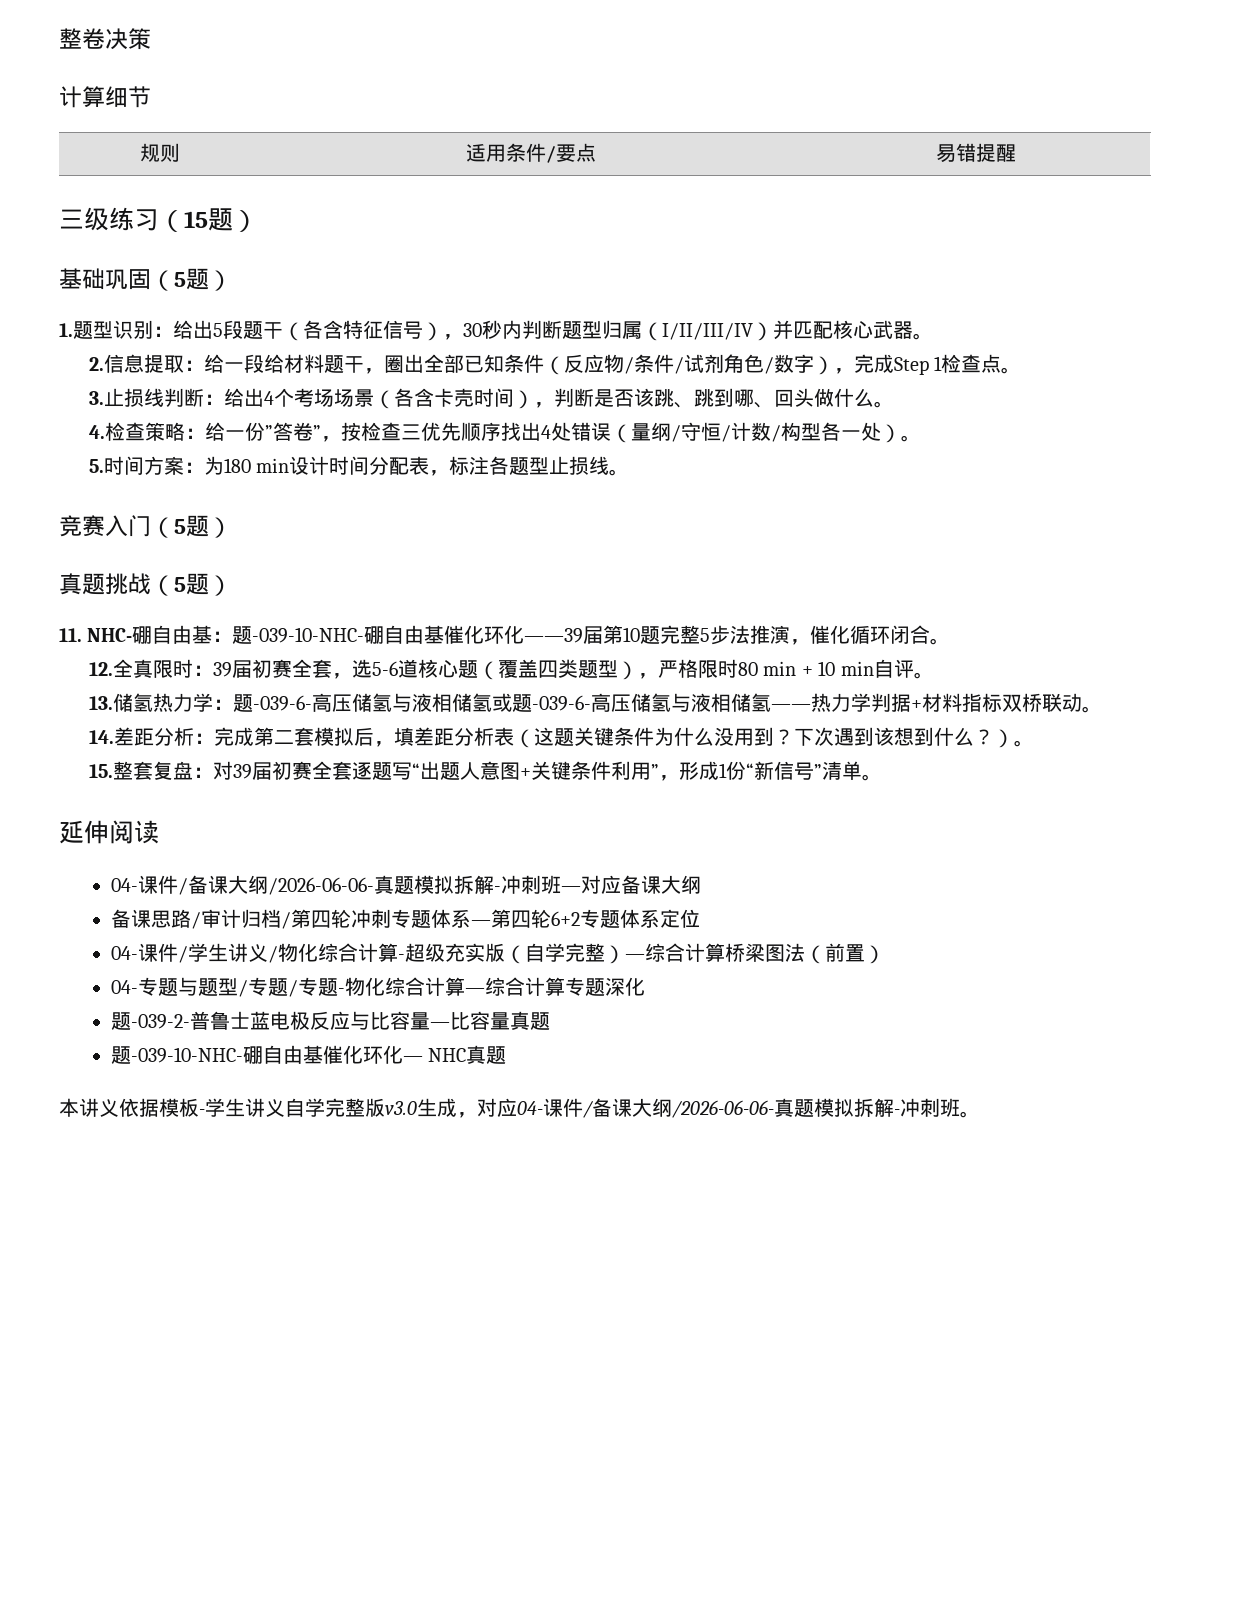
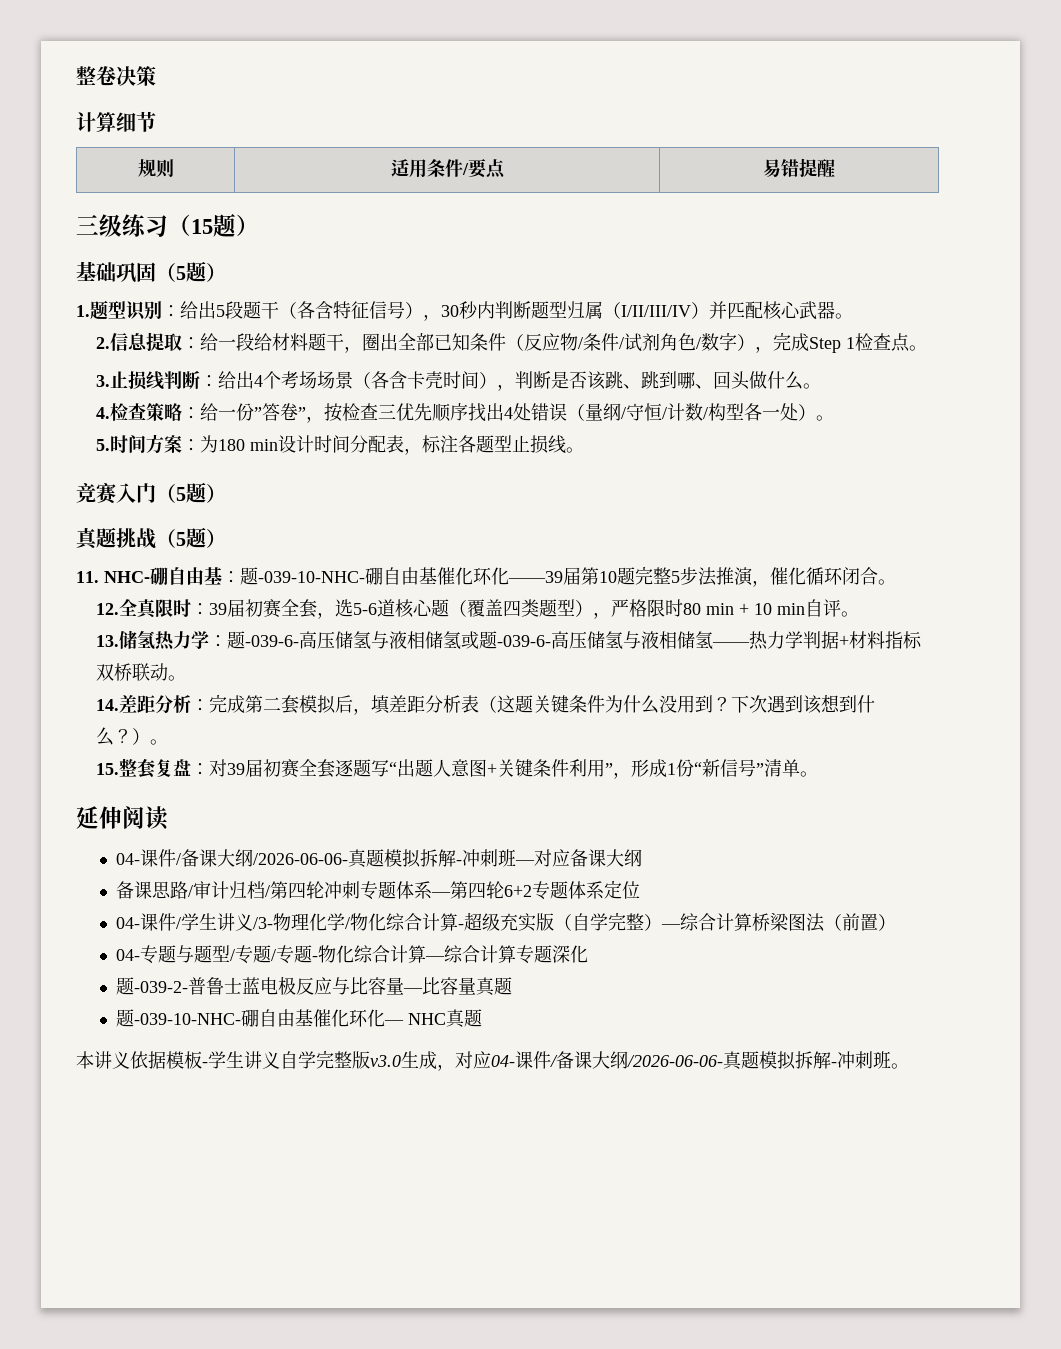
- 04-课件/学生讲义/物化综合计算-超级充实版（自学完整）—综合计算桥梁图法（前置）
+ 04-课件/学生讲义/3-物理化学/物化综合计算-超级充实版（自学完整）—综合计算桥梁图法（前置）

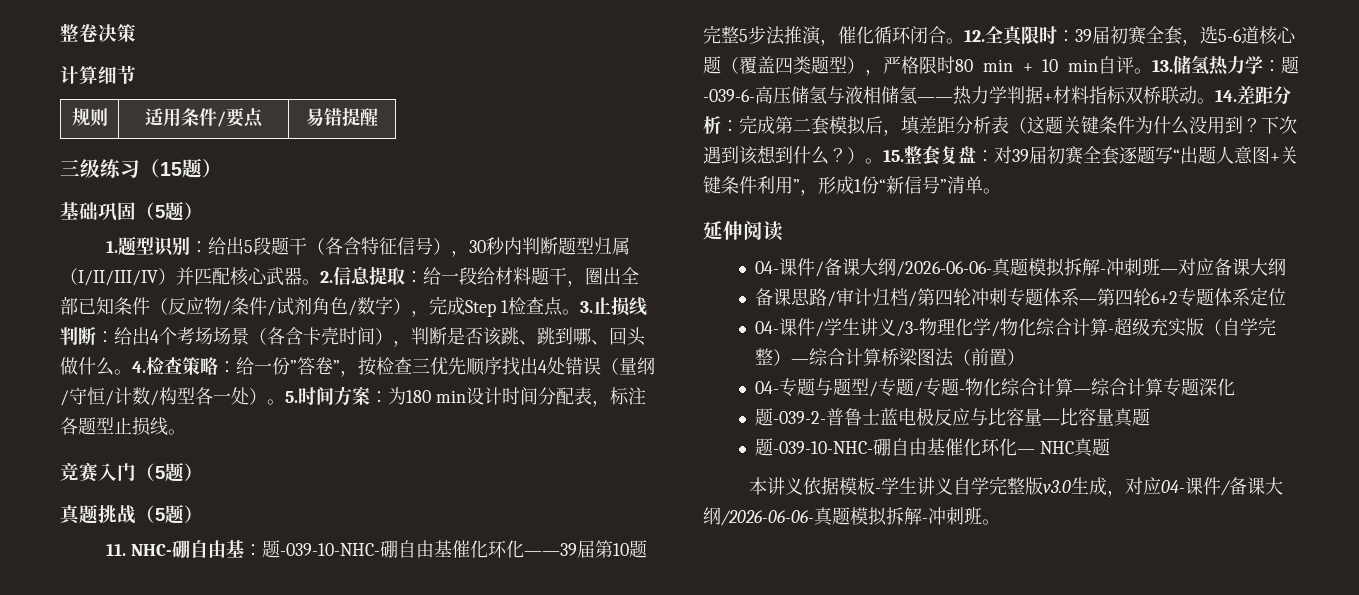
- 给出5段题干（各含特征信号），30秒内判断题型归属（I/II/III/IV）并匹配核心武器。
- 2.信息提取：
+ 给出5段题干（各含特征信号），30秒内判断题型归属（I/II/III/IV）并匹配核心武器。2.信息提取：
- 给一段给材料题干，圈出全部已知条件（反应物/条件/试剂角色/数字），完成Step 1检查点。
- 3.止损线判断：
+ 给一段给材料题干，圈出全部已知条件（反应物/条件/试剂角色/数字），完成Step 1检查点。3.止损线判断：
- 给出4个考场场景（各含卡壳时间），判断是否该跳、跳到哪、回头做什么。
- 4.检查策略：
+ 给出4个考场场景（各含卡壳时间），判断是否该跳、跳到哪、回头做什么。4.检查策略：
- 给一份”答卷”，按检查三优先顺序找出4处错误（量纲/守恒/计数/构型各一处）。
- 5.时间方案：
+ 给一份”答卷”，按检查三优先顺序找出4处错误（量纲/守恒/计数/构型各一处）。5.时间方案：
- 题-039-10-NHC-硼自由基催化环化——39届第10题完整5步法推演，催化循环闭合。
- 12.全真限时：
+ 题-039-10-NHC-硼自由基催化环化——39届第10题完整5步法推演，催化循环闭合。12.全真限时：
- 39届初赛全套，选5-6道核心题（覆盖四类题型），严格限时80 min + 10 min自评。
- 13.储氢热力学：
+ 39届初赛全套，选5-6道核心题（覆盖四类题型），严格限时80 min + 10 min自评。13.储氢热力学：
- 题-039-6-高压储氢与液相储氢或题-039-6-高压储氢与液相储氢——热力学判据+材料指标双桥联动。
- 14.差距分析：
+ 题-039-6-高压储氢与液相储氢——热力学判据+材料指标双桥联动。14.差距分析：
- 下次遇到该想到什么？）。
- 15.整套复盘：对39届初赛全套逐题写“出题人意图+关键条件利用”，形成1份“新信号”清单。
+ 下次遇到该想到什么？）。15.整套复盘：对39届初赛全套逐题写“出题人意图+关键条件利用”，形成1份“新信号”清单。

